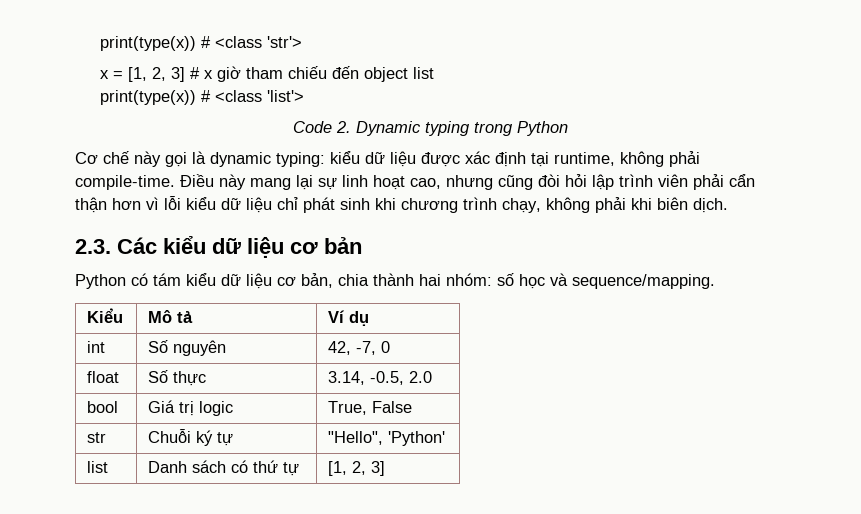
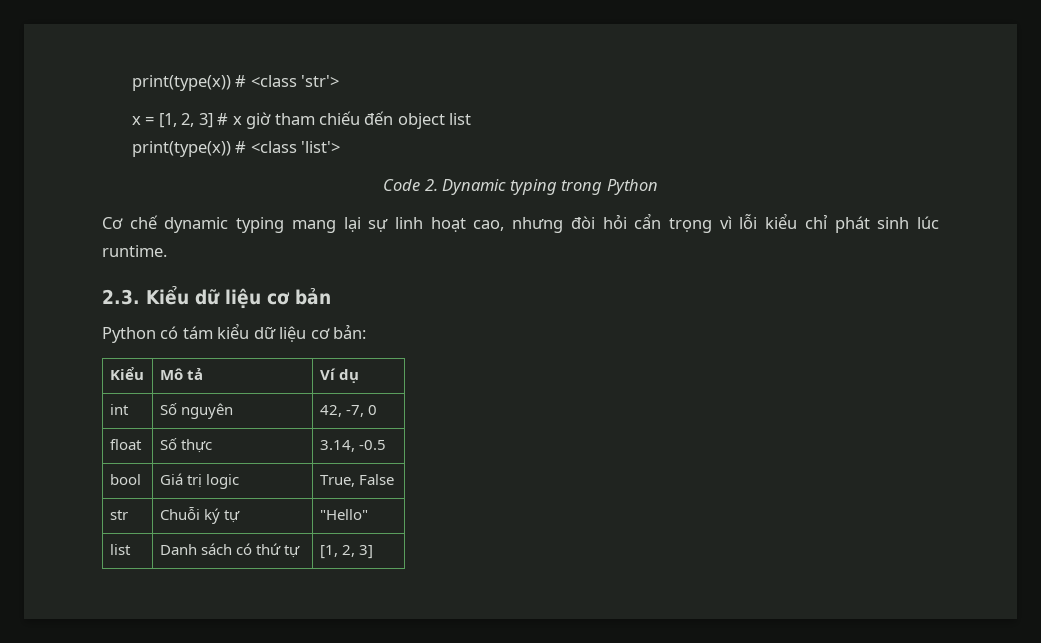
- Cơ chế này gọi là dynamic typing: kiểu dữ liệu được xác định tại runtime, không phải compile-time. Điều này mang lại sự linh hoạt cao, nhưng cũng đòi hỏi lập trình viên phải cẩn thận hơn vì lỗi kiểu dữ liệu chỉ phát sinh khi chương trình chạy, không phải khi biên dịch.
+ Cơ chế dynamic typing mang lại sự linh hoạt cao, nhưng đòi hỏi cẩn trọng vì lỗi kiểu chỉ phát sinh lúc runtime.
- 2.3. Các kiểu dữ liệu cơ bản
+ 2.3. Kiểu dữ liệu cơ bản
- Python có tám kiểu dữ liệu cơ bản, chia thành hai nhóm: số học và sequence/mapping.
+ Python có tám kiểu dữ liệu cơ bản:
- float | Số thực | 3.14, -0.5, 2.0
+ float | Số thực | 3.14, -0.5
- str | Chuỗi ký tự | "Hello", 'Python'
+ str | Chuỗi ký tự | "Hello"

